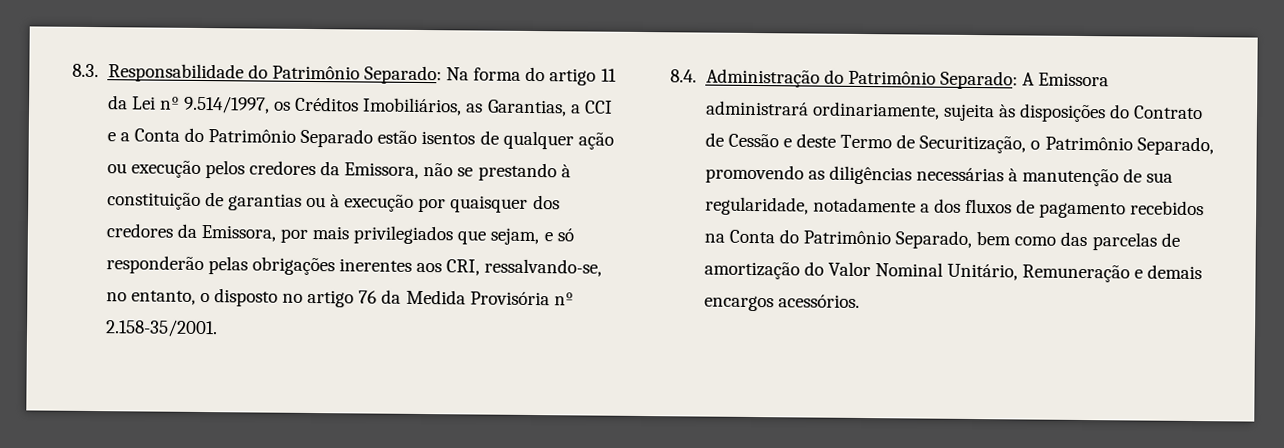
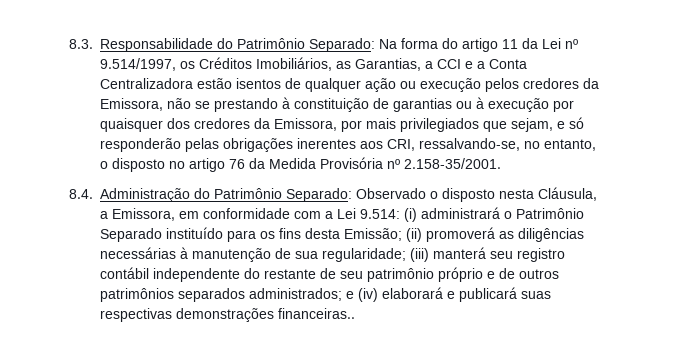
- Na forma do artigo 11 da Lei nº 9.514/1997, os Créditos Imobiliários, as Garantias, a CCI e a Conta do Patrimônio Separado estão isentos de qualquer ação ou execução pelos credores da Emissora, não se prestando à constituição de garantias ou à execução por quaisquer dos credores da Emissora, por mais privilegiados que sejam, e só responderão pelas obrigações inerentes aos CRI, ressalvando-se, no entanto, o disposto no artigo 76 da Medida Provisória nº 2.158-35/2001.
+ Na forma do artigo 11 da Lei nº 9.514/1997, os Créditos Imobiliários, as Garantias, a CCI e a Conta Centralizadora estão isentos de qualquer ação ou execução pelos credores da Emissora, não se prestando à constituição de garantias ou à execução por quaisquer dos credores da Emissora, por mais privilegiados que sejam, e só responderão pelas obrigações inerentes aos CRI, ressalvando-se, no entanto, o disposto no artigo 76 da Medida Provisória nº 2.158-35/2001.
- 8.4. Administração do Patrimônio Separado: A Emissora administrará ordinariamente, sujeita às disposições do Contrato de Cessão e deste Termo de Securitização, o Patrimônio Separado, promovendo as diligências necessárias à manutenção de sua regularidade, notadamente a dos fluxos de pagamento recebidos na Conta do Patrimônio Separado, bem como das parcelas de amortização do Valor Nominal Unitário, Remuneração e demais encargos acessórios.
+ 8.4. Administração do Patrimônio Separado: Observado o disposto nesta Cláusula, a Emissora, em conformidade com a Lei 9.514: (i) administrará o Patrimônio Separado instituído para os fins desta Emissão; (ii) promoverá as diligências necessárias à manutenção de sua regularidade; (iii) manterá seu registro contábil independente do restante de seu patrimônio próprio e de outros patrimônios separados administrados; e (iv) elaborará e publicará suas respectivas demonstrações financeiras..

